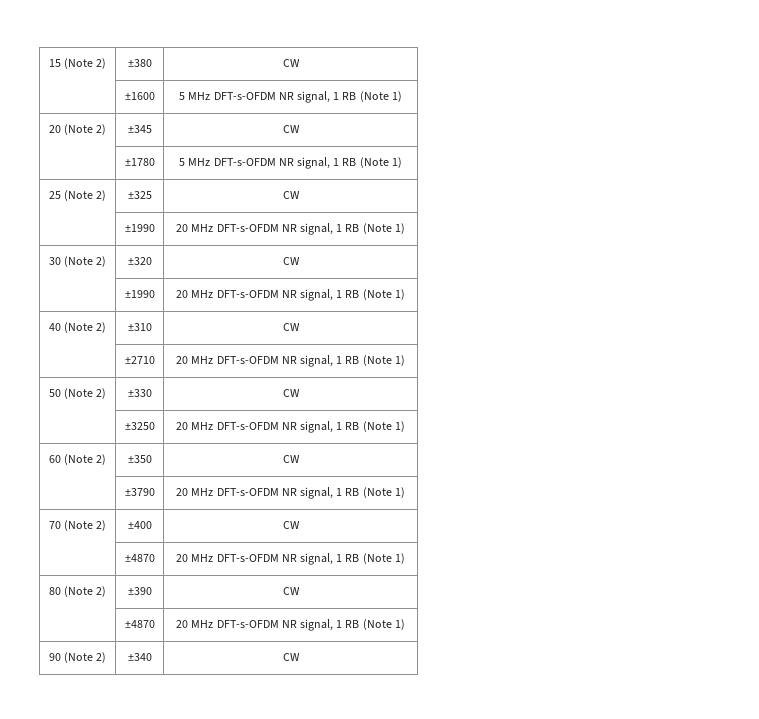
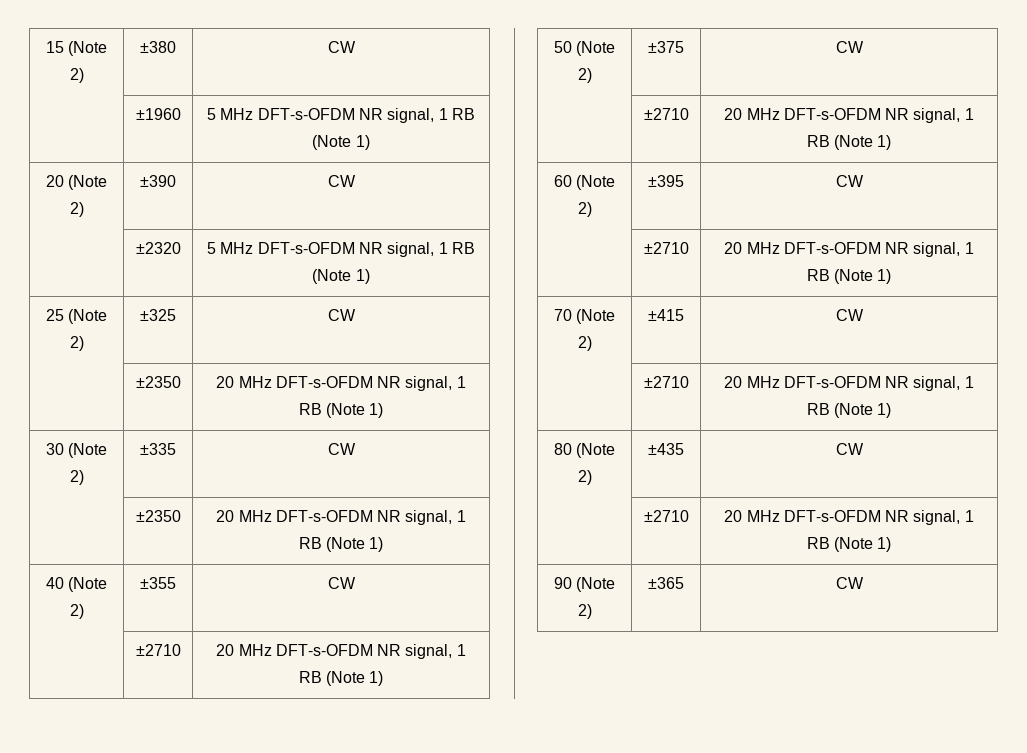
- | ±1600 | 5 MHz DFT-s-OFDM NR signal, 1 RB (Note 1)
+ | ±1960 | 5 MHz DFT-s-OFDM NR signal, 1 RB (Note 1)
- 20 (Note 2) | ±345 | CW
- | ±1780 | 5 MHz DFT-s-OFDM NR signal, 1 RB (Note 1)
+ 20 (Note 2) | ±390 | CW
+ | ±2320 | 5 MHz DFT-s-OFDM NR signal, 1 RB (Note 1)
  25 (Note 2) | ±325 | CW
- | ±1990 | 20 MHz DFT-s-OFDM NR signal, 1 RB (Note 1)
+ | ±2350 | 20 MHz DFT-s-OFDM NR signal, 1 RB (Note 1)
- 30 (Note 2) | ±320 | CW
- | ±1990 | 20 MHz DFT-s-OFDM NR signal, 1 RB (Note 1)
+ 30 (Note 2) | ±335 | CW
+ | ±2350 | 20 MHz DFT-s-OFDM NR signal, 1 RB (Note 1)
- 40 (Note 2) | ±310 | CW
+ 40 (Note 2) | ±355 | CW
- 50 (Note 2) | ±330 | CW
- | ±3250 | 20 MHz DFT-s-OFDM NR signal, 1 RB (Note 1)
+ 50 (Note 2) | ±375 | CW
+ | ±2710 | 20 MHz DFT-s-OFDM NR signal, 1 RB (Note 1)
- 60 (Note 2) | ±350 | CW
- | ±3790 | 20 MHz DFT-s-OFDM NR signal, 1 RB (Note 1)
+ 60 (Note 2) | ±395 | CW
+ | ±2710 | 20 MHz DFT-s-OFDM NR signal, 1 RB (Note 1)
- 70 (Note 2) | ±400 | CW
- | ±4870 | 20 MHz DFT-s-OFDM NR signal, 1 RB (Note 1)
+ 70 (Note 2) | ±415 | CW
+ | ±2710 | 20 MHz DFT-s-OFDM NR signal, 1 RB (Note 1)
- 80 (Note 2) | ±390 | CW
- | ±4870 | 20 MHz DFT-s-OFDM NR signal, 1 RB (Note 1)
+ 80 (Note 2) | ±435 | CW
+ | ±2710 | 20 MHz DFT-s-OFDM NR signal, 1 RB (Note 1)
- 90 (Note 2) | ±340 | CW
+ 90 (Note 2) | ±365 | CW

